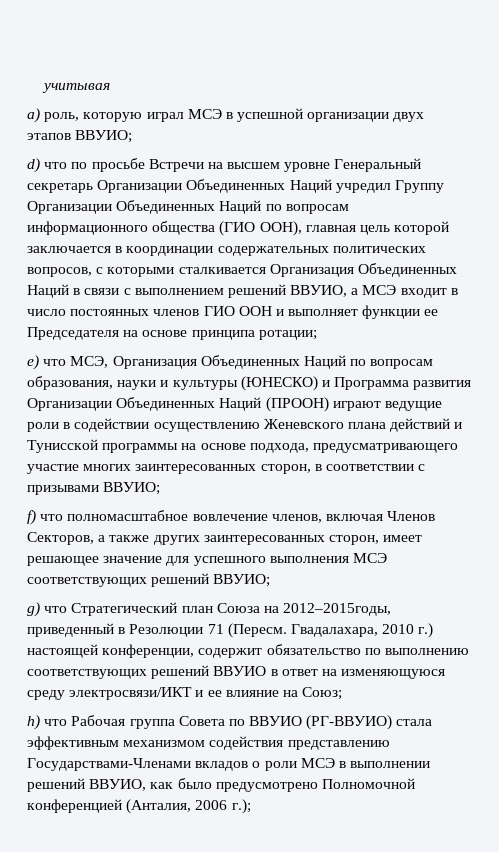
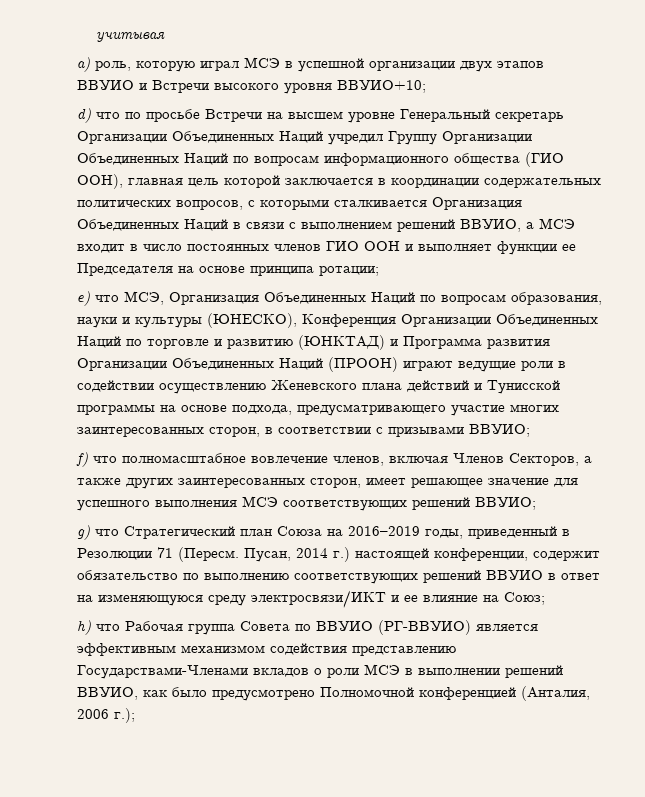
- а) роль, которую играл МСЭ в успешной организации двух этапов ВВУИО;
+ а) роль, которую играл МСЭ в успешной организации двух этапов ВВУИО и Встречи высокого уровня ВВУИО+10;
- е) что МСЭ, Организация Объединенных Наций по вопросам образования, науки и культуры (ЮНЕСКО) и Программа развития Организации Объединенных Наций (ПРООН) играют ведущие роли в содействии осуществлению Женевского плана действий и Тунисской программы на основе подхода, предусматривающего участие многих заинтересованных сторон, в соответствии с призывами ВВУИО;
+ е) что МСЭ, Организация Объединенных Наций по вопросам образования, науки и культуры (ЮНЕСКО), Конференция Организации Объединенных Наций по торговле и развитию (ЮНКТАД) и Программа развития Организации Объединенных Наций (ПРООН) играют ведущие роли в содействии осуществлению Женевского плана действий и Тунисской программы на основе подхода, предусматривающего участие многих заинтересованных сторон, в соответствии с призывами ВВУИО;
- g) что Стратегический план Союза на 2012–2015годы, приведенный в Резолюции 71 (Пересм.
+ g) что Стратегический план Союза на 2016–2019 годы, приведенный в Резолюции 71 (Пересм.
- Гвадалахара, 2010 г.) настоящей конференции, содержит обязательство по выполнению соответствующих решений ВВУИО в ответ на изменяющуюся среду электросвязи/ИКТ и ее влияние на Союз;
+ Пусан, 2014 г.) настоящей конференции, содержит обязательство по выполнению соответствующих решений ВВУИО в ответ на изменяющуюся среду электросвязи/ИКТ и ее влияние на Союз;
- h) что Рабочая группа Совета по ВВУИО (РГ-ВВУИО) стала эффективным механизмом содействия представлению Государствами-Членами вкладов о роли МСЭ в выполнении решений ВВУИО, как было предусмотрено Полномочной конференцией (Анталия, 2006 г.);
+ h) что Рабочая группа Совета по ВВУИО (РГ-ВВУИО) является эффективным механизмом содействия представлению Государствами-Членами вкладов о роли МСЭ в выполнении решений ВВУИО, как было предусмотрено Полномочной конференцией (Анталия, 2006 г.);

